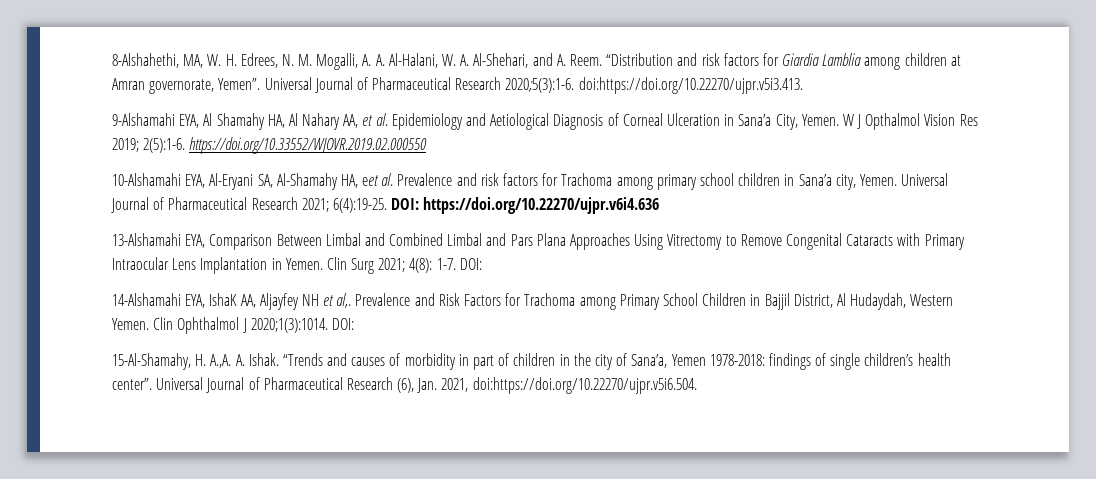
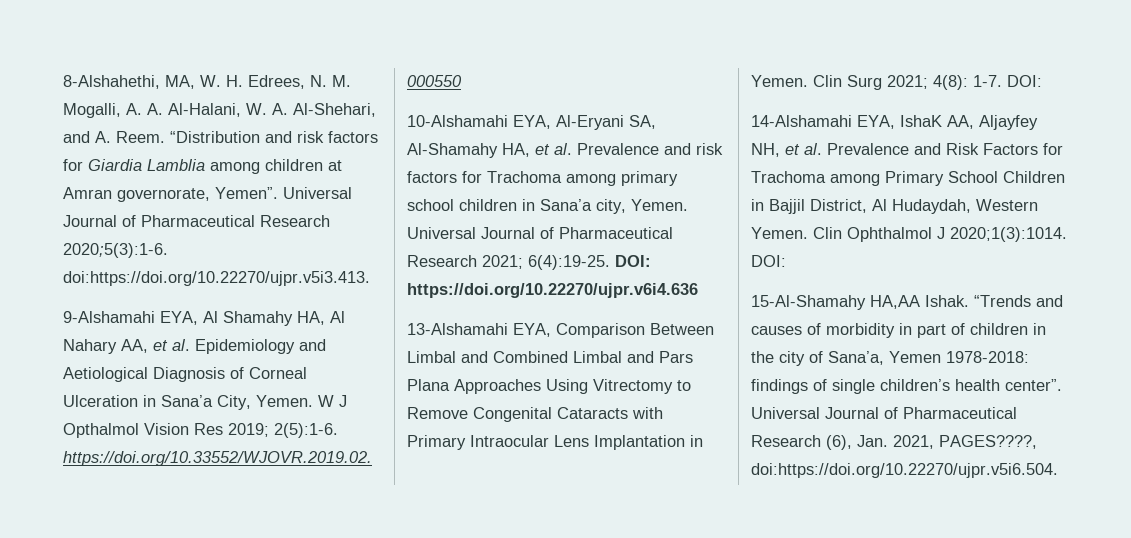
- 10-Alshamahi EYA, Al-Eryani SA, Al-Shamahy HA, eet al. Prevalence and risk factors for Trachoma among primary school children in Sana’a city, Yemen.
+ 10-Alshamahi EYA, Al-Eryani SA, Al-Shamahy HA, et al. Prevalence and risk factors for Trachoma among primary school children in Sana’a city, Yemen.
- 14-Alshamahi EYA, IshaK AA, Aljayfey NH et al,. Prevalence and Risk Factors for Trachoma among Primary School Children in Bajjil District, Al Hudaydah, Western Yemen.
+ 14-Alshamahi EYA, IshaK AA, Aljayfey NH, et al. Prevalence and Risk Factors for Trachoma among Primary School Children in Bajjil District, Al Hudaydah, Western Yemen.
- 15-Al-Shamahy, H. A.,A. A. Ishak.
+ 15-Al-Shamahy HA,AA Ishak.
- Universal Journal of Pharmaceutical Research (6), Jan. 2021, doi:https://doi.org/10.22270/ujpr.v5i6.504.
+ Universal Journal of Pharmaceutical Research (6), Jan. 2021, PAGES????, doi:https://doi.org/10.22270/ujpr.v5i6.504.

